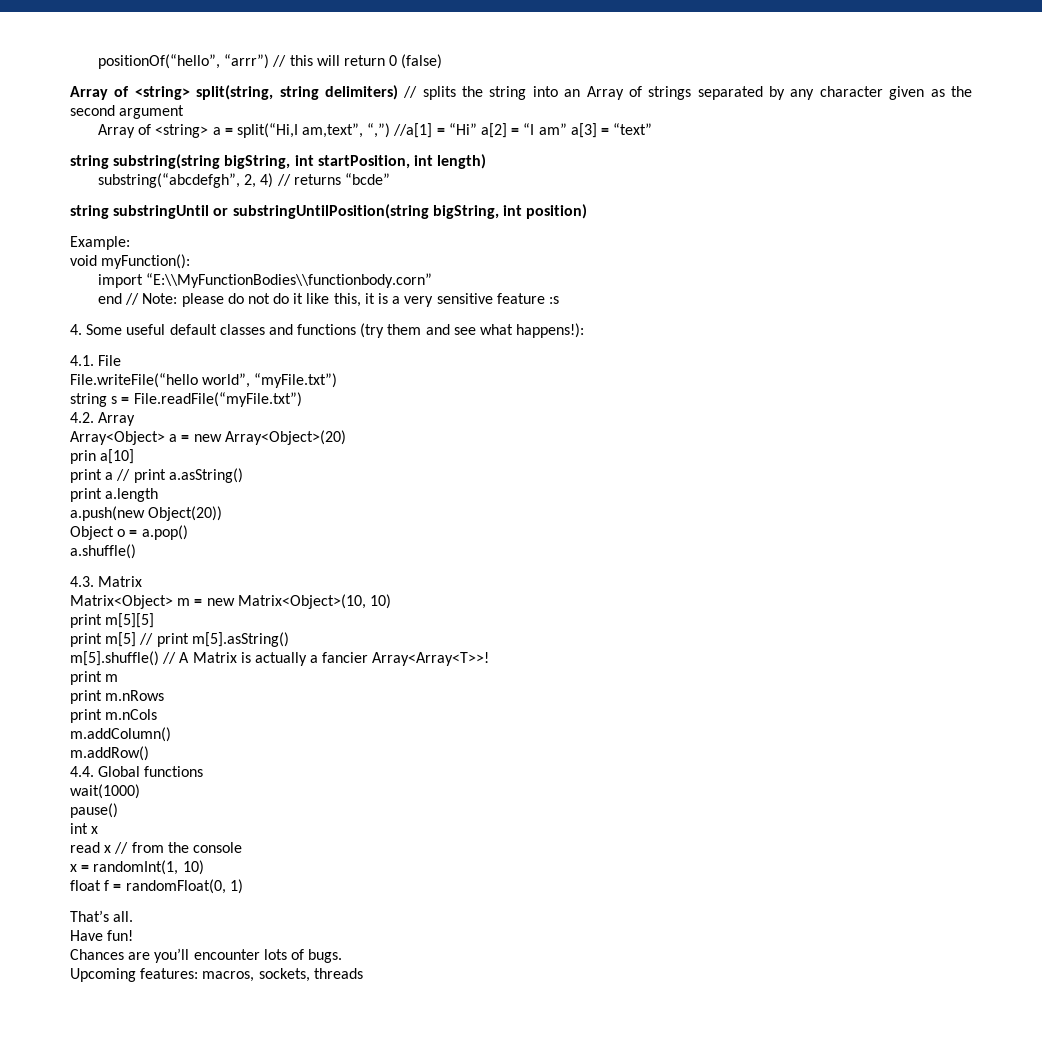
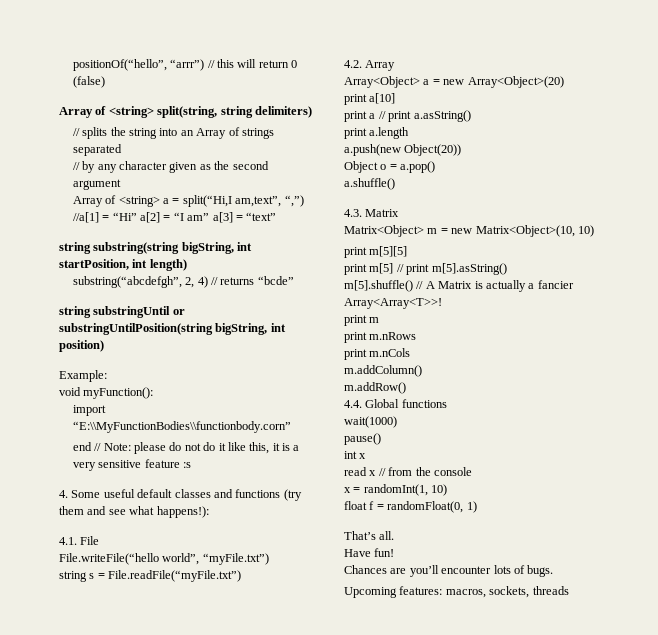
- Array of <string> split(string, string delimiters) // splits the string into an Array of strings separated by any character given as the second argument
+ Array of <string> split(string, string delimiters)
+ // splits the string into an Array of strings separated
+ // by any character given as the second argument
- prin a[10]
+ print a[10]

